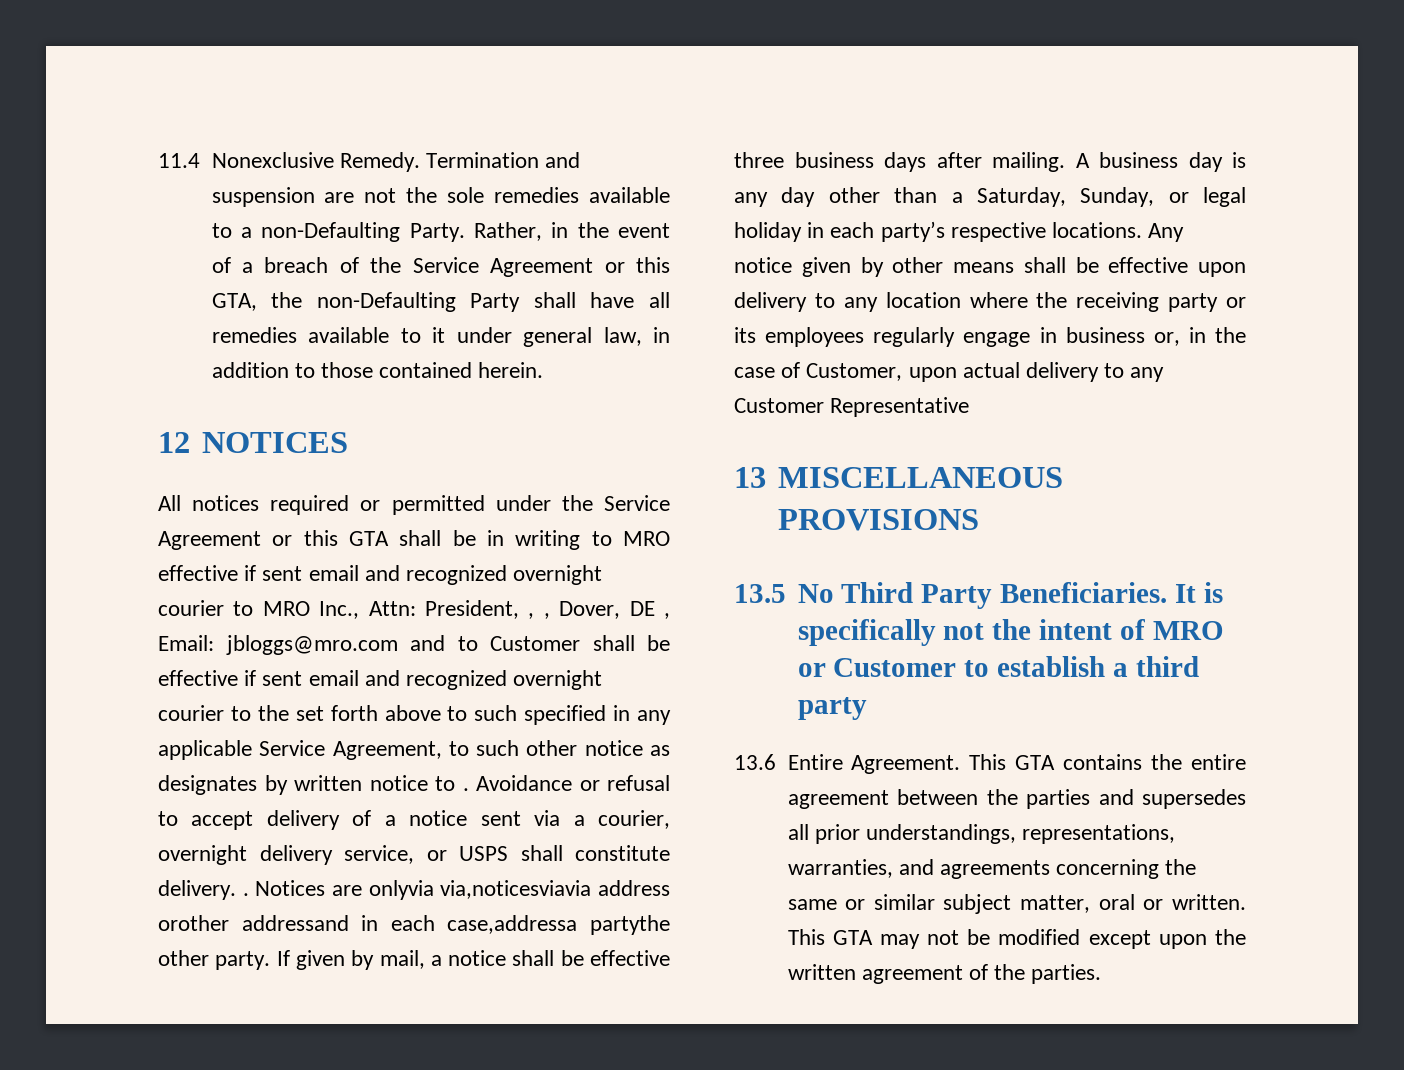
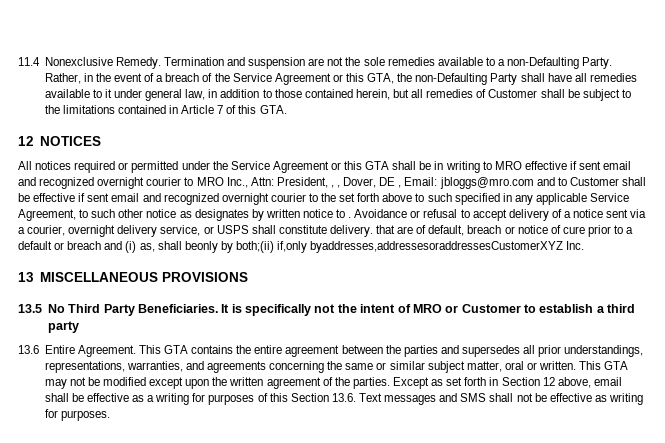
- Rather, in the event of a breach of the Service Agreement or this GTA, the non-Defaulting Party shall have all remedies available to it under general law, in addition to those contained herein.
+ Rather, in the event of a breach of the Service Agreement or this GTA, the non-Defaulting Party shall have all remedies available to it under general law, in addition to those contained herein, but all remedies of Customer shall be subject to the limitations contained in Article 7 of this GTA.
- Avoidance or refusal to accept delivery of a notice sent via a courier, overnight delivery service, or USPS shall constitute delivery. . Notices are onlyvia via,noticesviavia address orother addressand in each case,addressa partythe other party. If given by mail, a notice shall be effective three business days after mailing. A business day is any day other than a Saturday, Sunday, or legal holiday in each party’s respective locations. Any notice given by other means shall be effective upon delivery to any location where the receiving party or its employees regularly engage in business or, in the case of Customer, upon actual delivery to any Customer Representative
+ Avoidance or refusal to accept delivery of a notice sent via a courier, overnight delivery service, or USPS shall constitute delivery. that are of default, breach or notice of cure prior to a default or breach and (i) as, shall beonly by both;(ii) if,only byaddresses,addressesoraddressesCustomerXYZ Inc.
+ Except as set forth in Section 12 above, email shall be effective as a writing for purposes of this Section 13.6. Text messages and SMS shall not be effective as writing for purposes.

